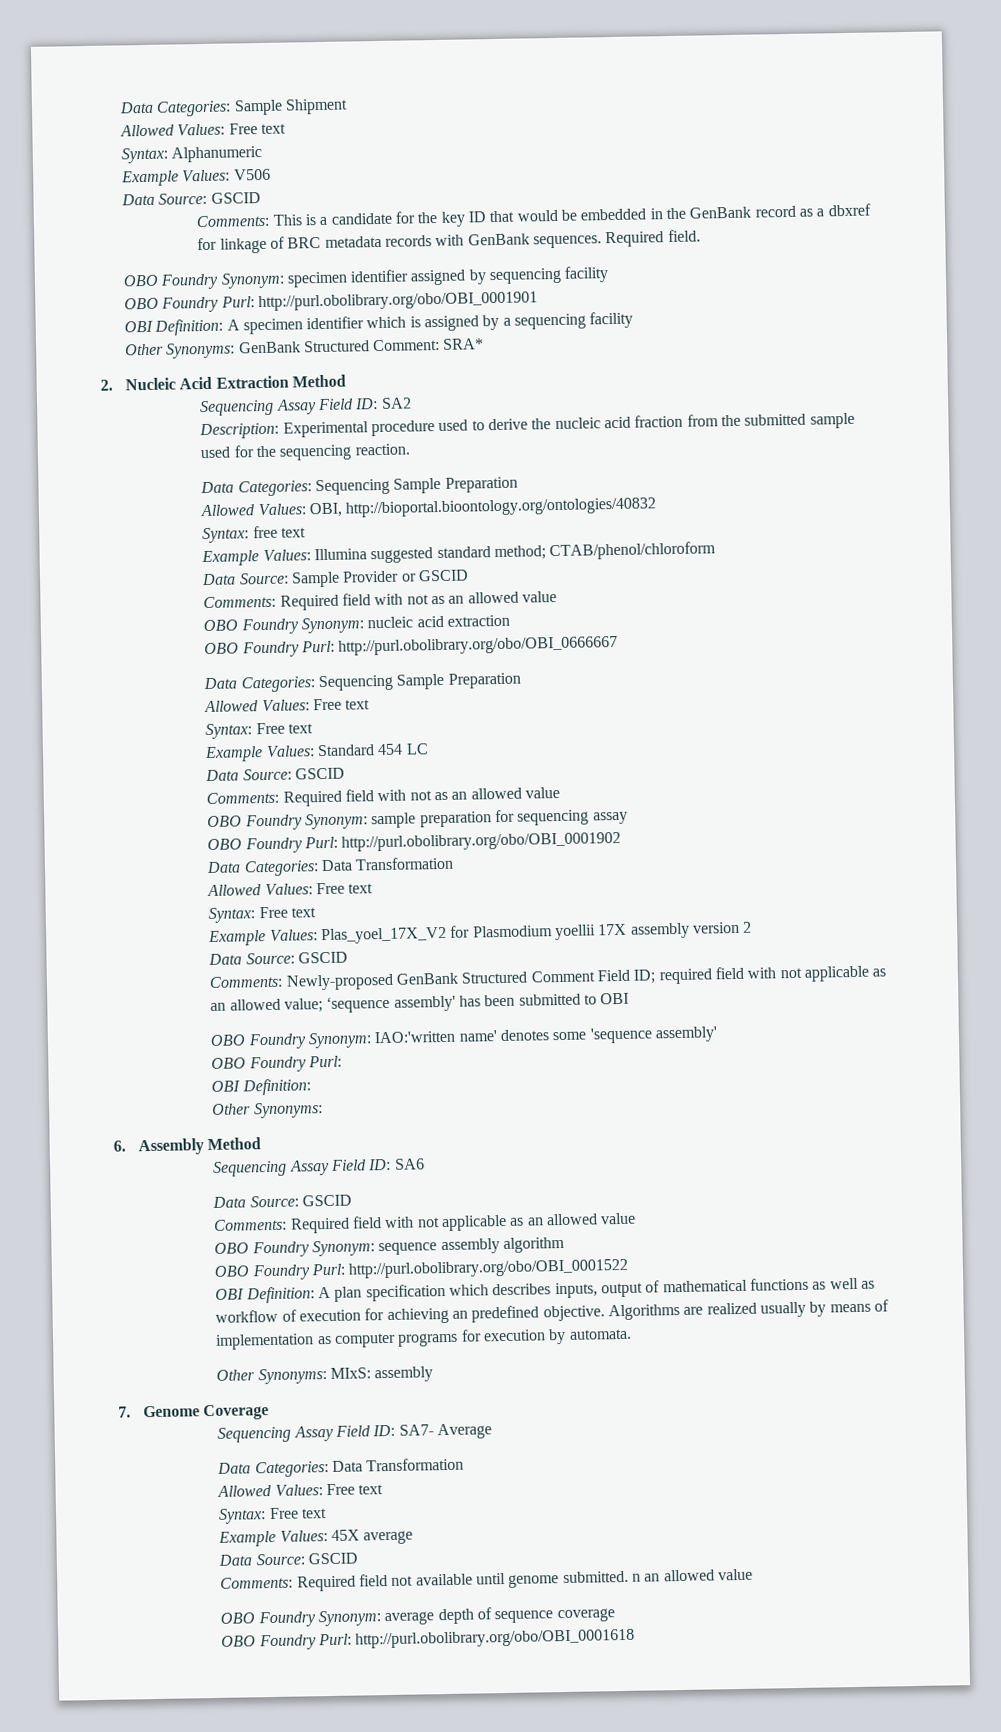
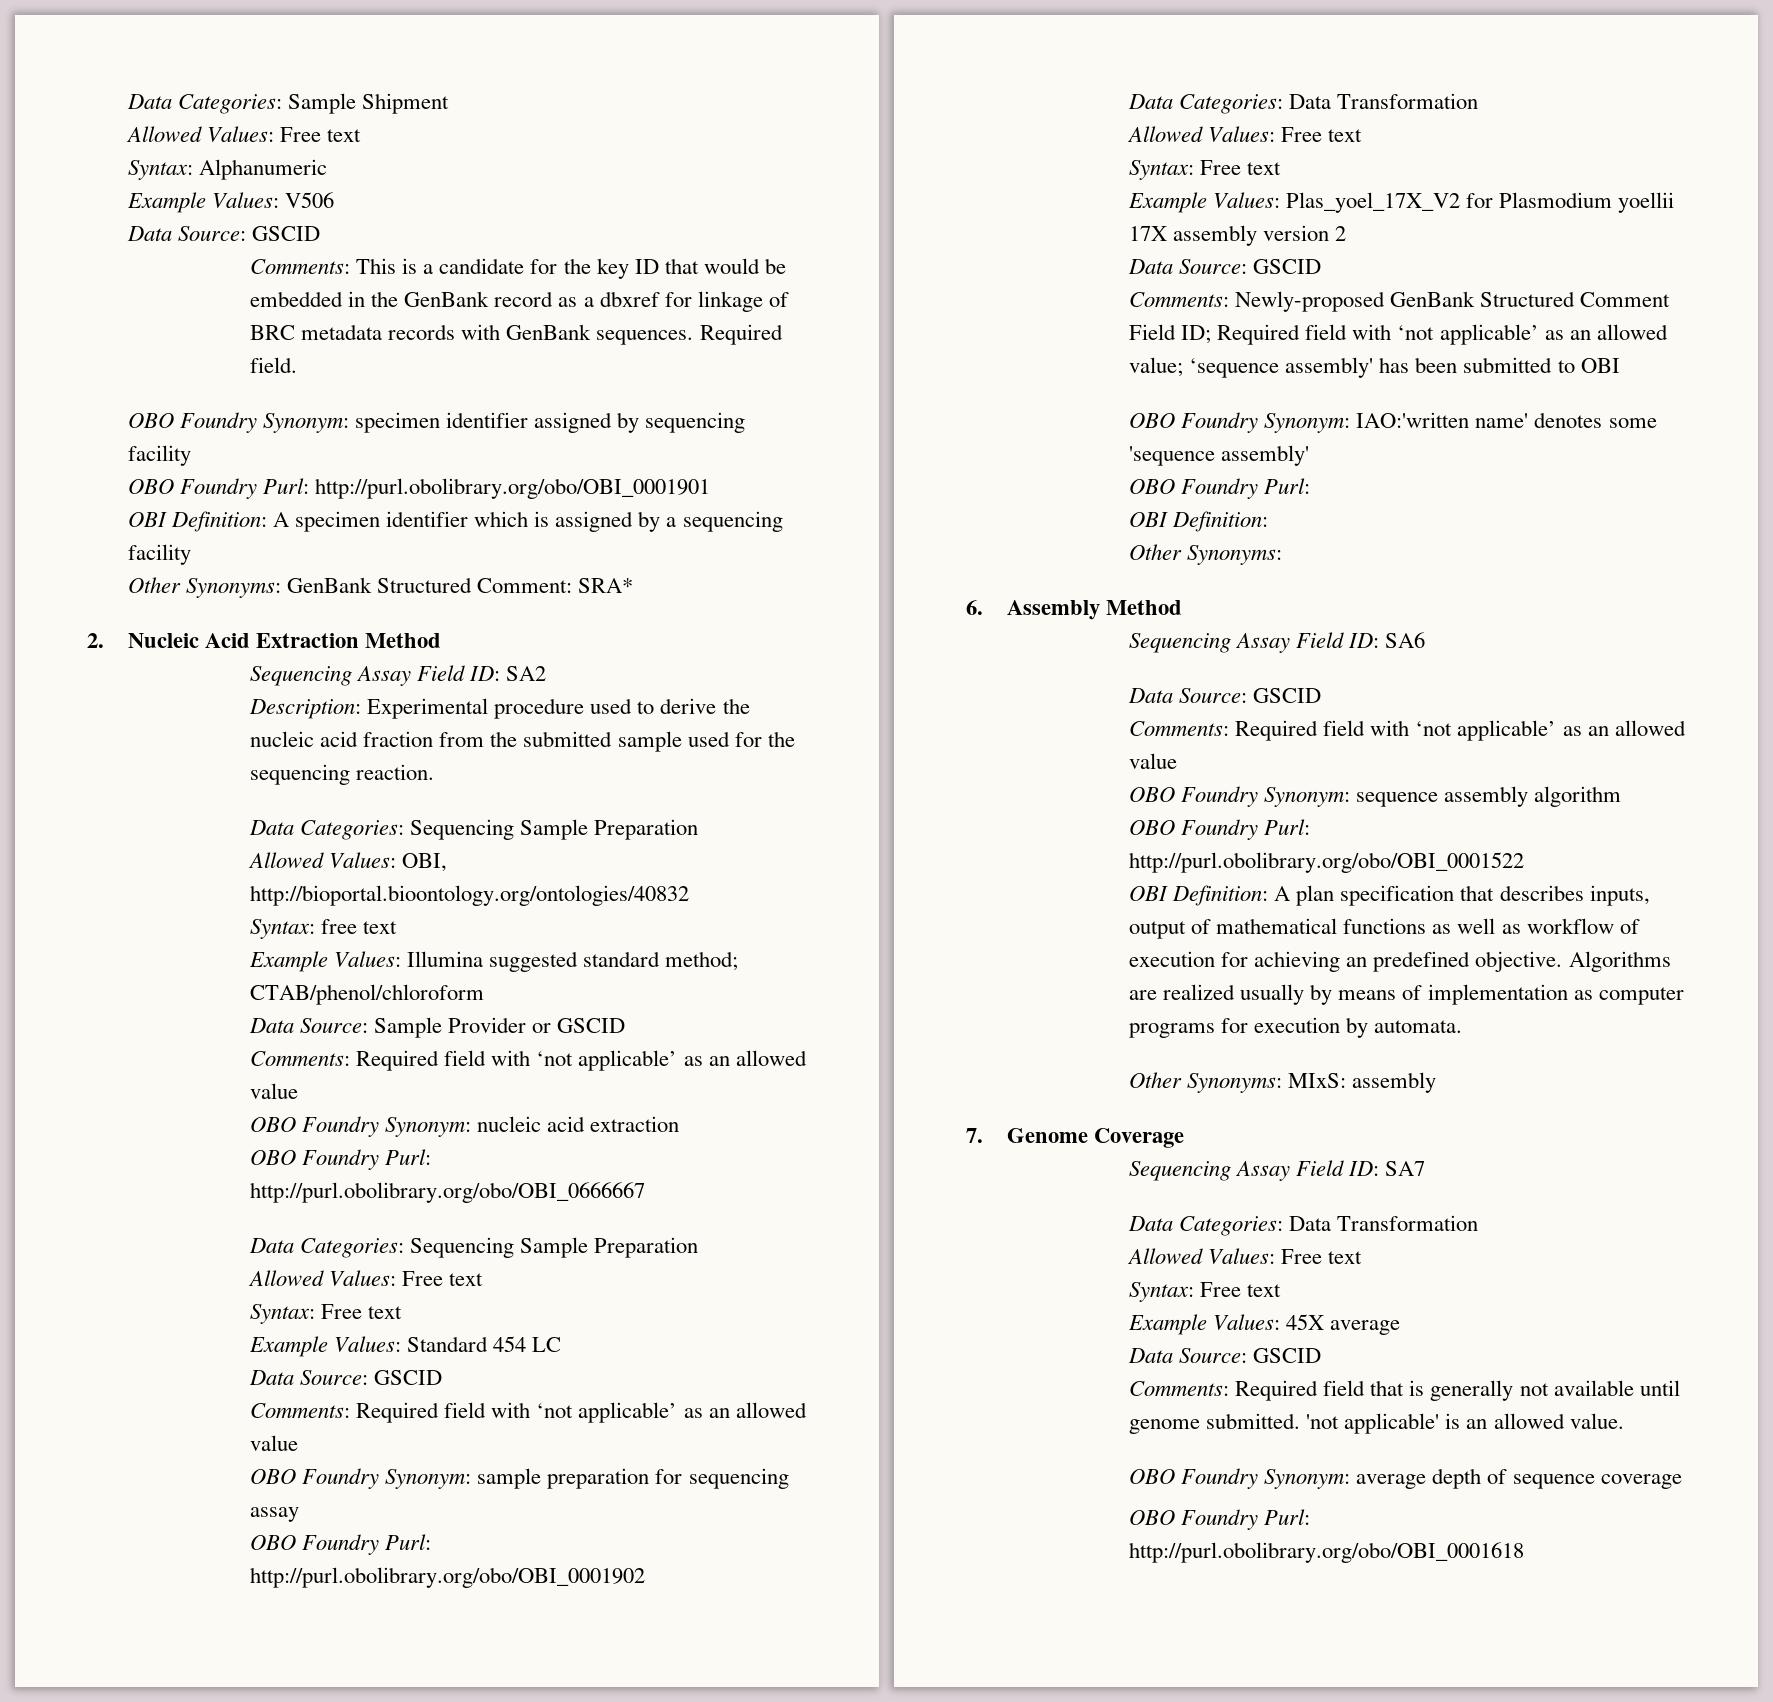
  Data Source: Sample Provider or GSCID
- Comments: Required field with not as an allowed value
+ Comments: Required field with ‘not applicable’ as an allowed value
  Example Values: Standard 454 LC
  Data Source: GSCID
- Comments: Required field with not as an allowed value
+ Comments: Required field with ‘not applicable’ as an allowed value
- Comments: Newly-proposed GenBank Structured Comment Field ID; required field with not applicable as an allowed value; ‘sequence assembly' has been submitted to OBI
+ Comments: Newly-proposed GenBank Structured Comment Field ID; Required field with ‘not applicable’ as an allowed value; ‘sequence assembly' has been submitted to OBI
  Sequencing Assay Field ID: SA6
  Data Source: GSCID
- Comments: Required field with not applicable as an allowed value
+ Comments: Required field with ‘not applicable’ as an allowed value
- OBI Definition: A plan specification which describes inputs, output of mathematical functions as well as workflow of execution for achieving an predefined objective.
+ OBI Definition: A plan specification that describes inputs, output of mathematical functions as well as workflow of execution for achieving an predefined objective.
- Sequencing Assay Field ID: SA7- Average
+ Sequencing Assay Field ID: SA7
- Comments: Required field not available until genome submitted. n an allowed value
+ Comments: Required field that is generally not available until genome submitted. 'not applicable' is an allowed value.

